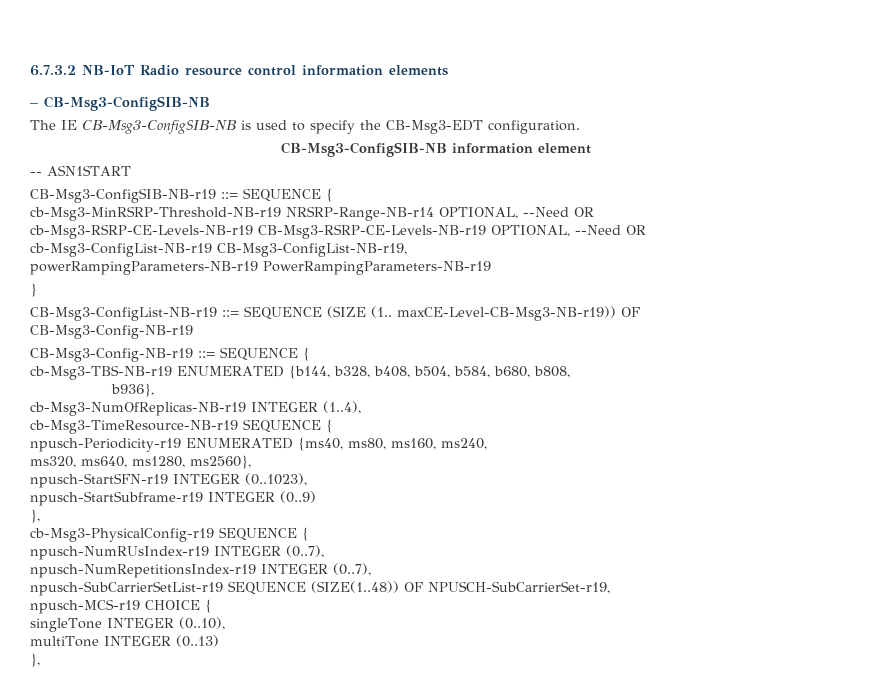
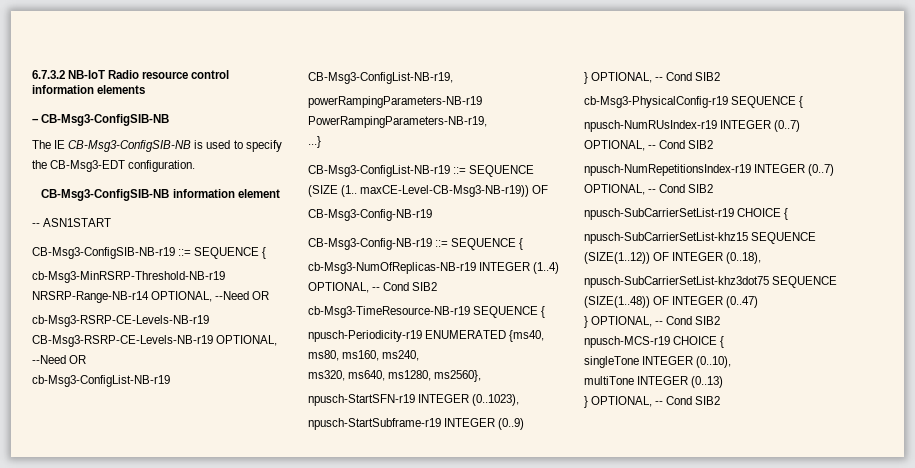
- powerRampingParameters-NB-r19 PowerRampingParameters-NB-r19
- }
+ powerRampingParameters-NB-r19 PowerRampingParameters-NB-r19,
+ ...}
- cb-Msg3-TBS-NB-r19 ENUMERATED {b144, b328, b408, b504, b584, b680, b808,
- b936},
- cb-Msg3-NumOfReplicas-NB-r19 INTEGER (1..4),
+ cb-Msg3-NumOfReplicas-NB-r19 INTEGER (1..4) OPTIONAL, -- Cond SIB2
  npusch-StartSubframe-r19 INTEGER (0..9)
- },
+ } OPTIONAL, -- Cond SIB2
- npusch-NumRUsIndex-r19 INTEGER (0..7),
- npusch-NumRepetitionsIndex-r19 INTEGER (0..7),
- npusch-SubCarrierSetList-r19 SEQUENCE (SIZE(1..48)) OF NPUSCH-SubCarrierSet-r19,
+ npusch-NumRUsIndex-r19 INTEGER (0..7) OPTIONAL, -- Cond SIB2
+ npusch-NumRepetitionsIndex-r19 INTEGER (0..7) OPTIONAL, -- Cond SIB2
+ npusch-SubCarrierSetList-r19 CHOICE {
+ npusch-SubCarrierSetList-khz15 SEQUENCE (SIZE(1..12)) OF INTEGER (0..18),
+ npusch-SubCarrierSetList-khz3dot75 SEQUENCE (SIZE(1..48)) OF INTEGER (0..47)
+ } OPTIONAL, -- Cond SIB2
  multiTone INTEGER (0..13)
- },
+ } OPTIONAL, -- Cond SIB2

